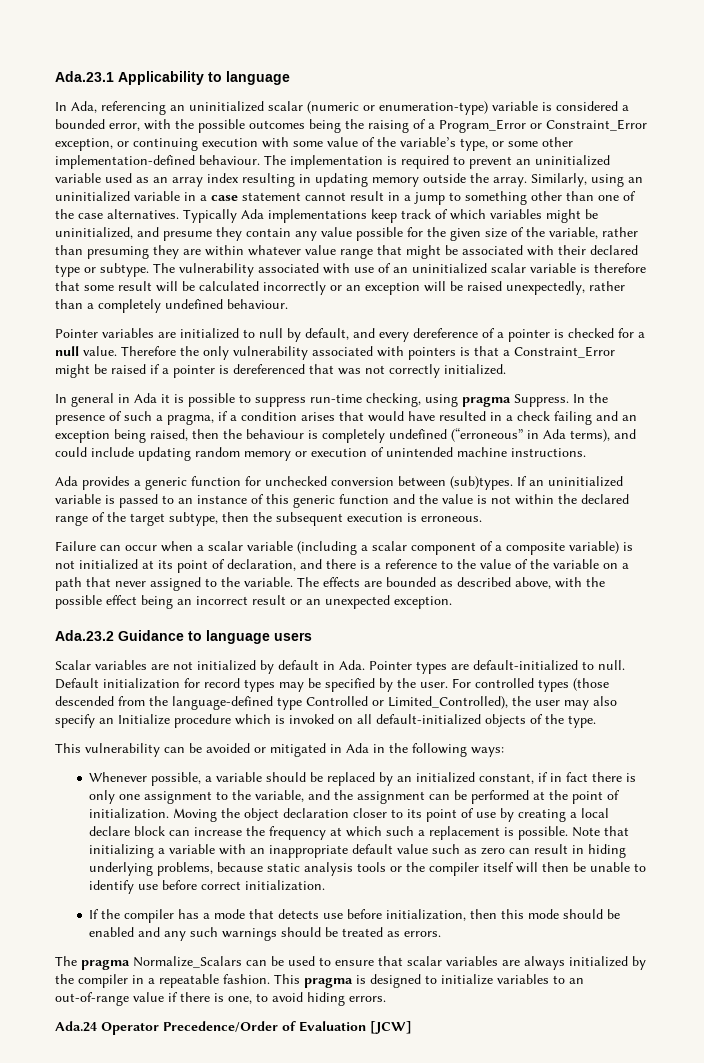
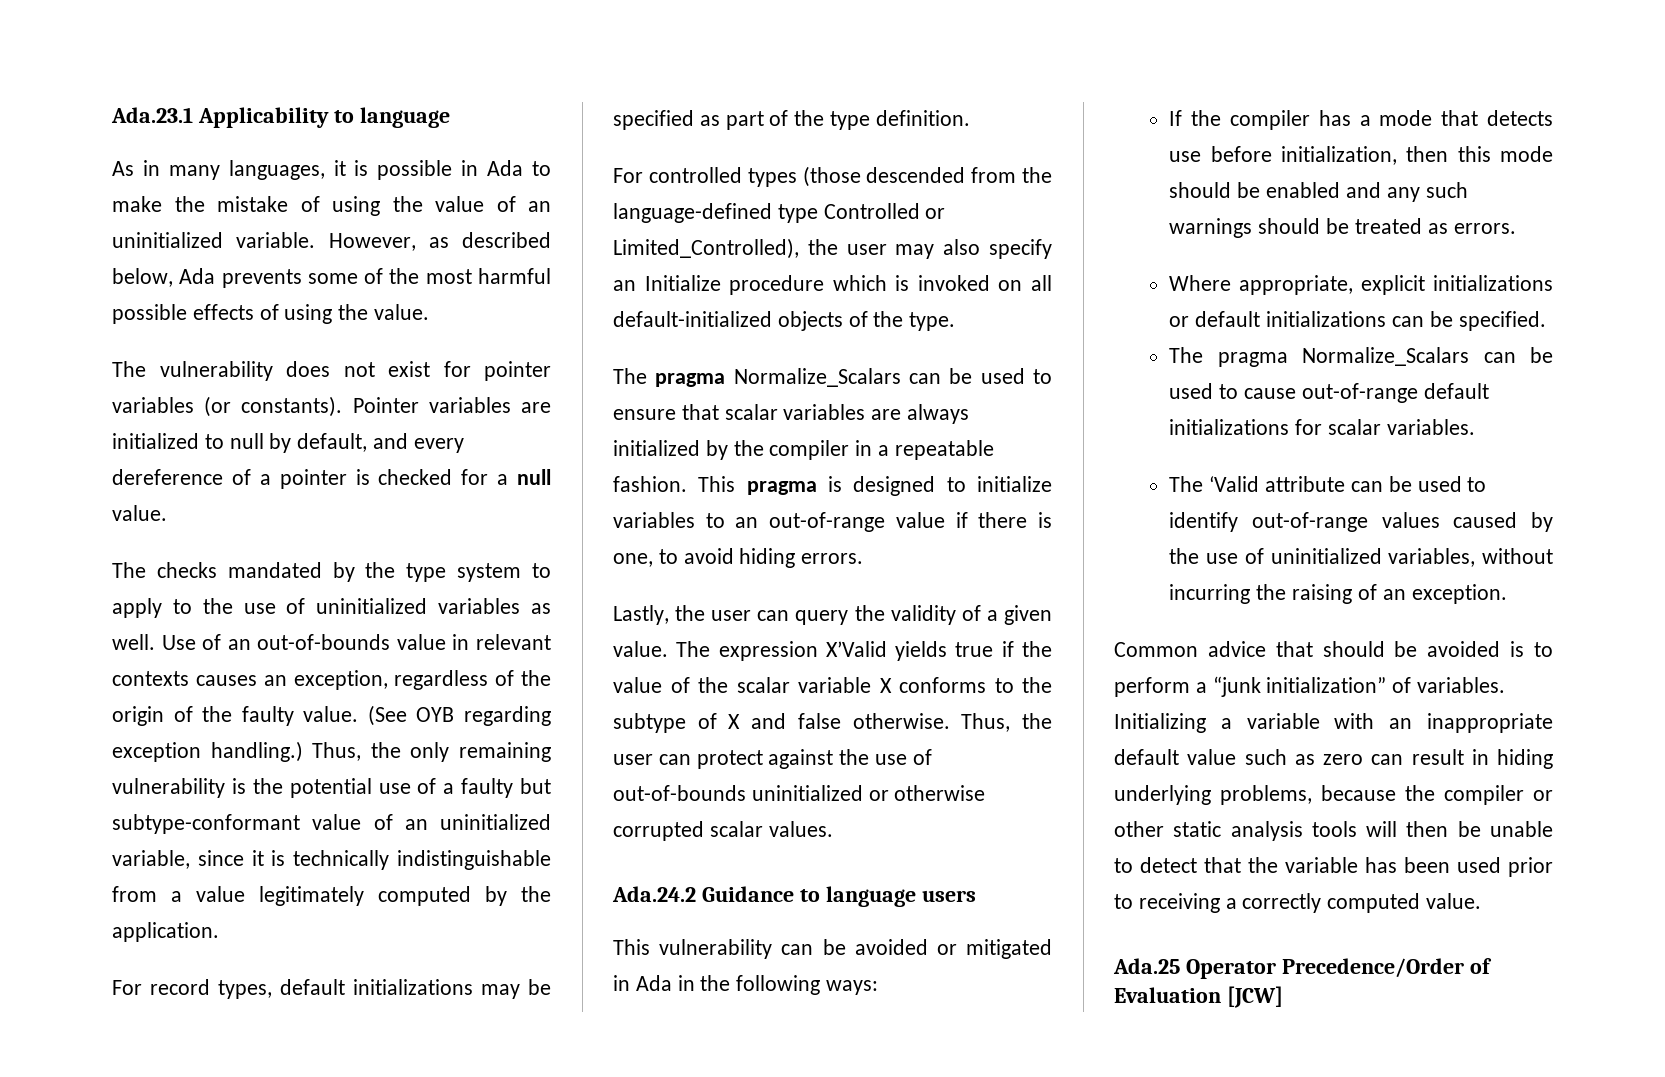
- In Ada, referencing an uninitialized scalar (numeric or enumeration-type) variable is considered a bounded error, with the possible outcomes being the raising of a Program_Error or Constraint_Error exception, or continuing execution with some value of the variable’s type, or some other implementation-defined behaviour. The implementation is required to prevent an uninitialized variable used as an array index resulting in updating memory outside the array. Similarly, using an uninitialized variable in a case statement cannot result in a jump to something other than one of the case alternatives. Typically Ada implementations keep track of which variables might be uninitialized, and presume they contain any value possible for the given size of the variable, rather than presuming they are within whatever value range that might be associated with their declared type or subtype. The vulnerability associated with use of an uninitialized scalar variable is therefore that some result will be calculated incorrectly or an exception will be raised unexpectedly, rather than a completely undefined behaviour.
- Pointer variables are initialized to null by default, and every dereference of a pointer is checked for a null value. Therefore the only vulnerability associated with pointers is that a Constraint_Error might be raised if a pointer is dereferenced that was not correctly initialized.
- In general in Ada it is possible to suppress run-time checking, using pragma Suppress. In the presence of such a pragma, if a condition arises that would have resulted in a check failing and an exception being raised, then the behaviour is completely undefined (“erroneous” in Ada terms), and could include updating random memory or execution of unintended machine instructions.
- Ada provides a generic function for unchecked conversion between (sub)types. If an uninitialized variable is passed to an instance of this generic function and the value is not within the declared range of the target subtype, then the subsequent execution is erroneous.
- Failure can occur when a scalar variable (including a scalar component of a composite variable) is not initialized at its point of declaration, and there is a reference to the value of the variable on a path that never assigned to the variable. The effects are bounded as described above, with the possible effect being an incorrect result or an unexpected exception.
- Ada.23.2 Guidance to language users
- Scalar variables are not initialized by default in Ada. Pointer types are default-initialized to null. Default initialization for record types may be specified by the user. For controlled types (those descended from the language-defined type Controlled or Limited_Controlled), the user may also specify an Initialize procedure which is invoked on all default-initialized objects of the type.
+ As in many languages, it is possible in Ada to make the mistake of using the value of an uninitialized variable. However, as described below, Ada prevents some of the most harmful possible effects of using the value.
+ The vulnerability does not exist for pointer variables (or constants). Pointer variables are initialized to null by default, and every dereference of a pointer is checked for a null value.
+ The checks mandated by the type system to apply to the use of uninitialized variables as well. Use of an out-of-bounds value in relevant contexts causes an exception, regardless of the origin of the faulty value. (See OYB regarding exception handling.) Thus, the only remaining vulnerability is the potential use of a faulty but subtype-conformant value of an uninitialized variable, since it is technically indistinguishable from a value legitimately computed by the application.
+ For record types, default initializations may be specified as part of the type definition.
+ For controlled types (those descended from the language-defined type Controlled or Limited_Controlled), the user may also specify an Initialize procedure which is invoked on all default-initialized objects of the type.
- This vulnerability can be avoided or mitigated in Ada in the following ways:
- Whenever possible, a variable should be replaced by an initialized constant, if in fact there is only one assignment to the variable, and the assignment can be performed at the point of initialization. Moving the object declaration closer to its point of use by creating a local declare block can increase the frequency at which such a replacement is possible. Note that initializing a variable with an inappropriate default value such as zero can result in hiding underlying problems, because static analysis tools or the compiler itself will then be unable to identify use before correct initialization.
- If the compiler has a mode that detects use before initialization, then this mode should be enabled and any such warnings should be treated as errors.
- Ada.24 Operator Precedence/Order of Evaluation [JCW]
+ Lastly, the user can query the validity of a given value. The expression X’Valid yields true if the value of the scalar variable X conforms to the subtype of X and false otherwise. Thus, the user can protect against the use of out-of-bounds uninitialized or otherwise corrupted scalar values.
+ Ada.24.2 Guidance to language users
+ This vulnerability can be avoided or mitigated in Ada in the following ways:
+ If the compiler has a mode that detects use before initialization, then this mode should be enabled and any such warnings should be treated as errors.
+ Where appropriate, explicit initializations or default initializations can be specified.
+ The pragma Normalize_Scalars can be used to cause out-of-range default initializations for scalar variables.
+ The ‘Valid attribute can be used to identify out-of-range values caused by the use of uninitialized variables, without incurring the raising of an exception.
+ Common advice that should be avoided is to perform a “junk initialization” of variables. Initializing a variable with an inappropriate default value such as zero can result in hiding underlying problems, because the compiler or other static analysis tools will then be unable to detect that the variable has been used prior to receiving a correctly computed value.
+ Ada.25 Operator Precedence/Order of Evaluation [JCW]

